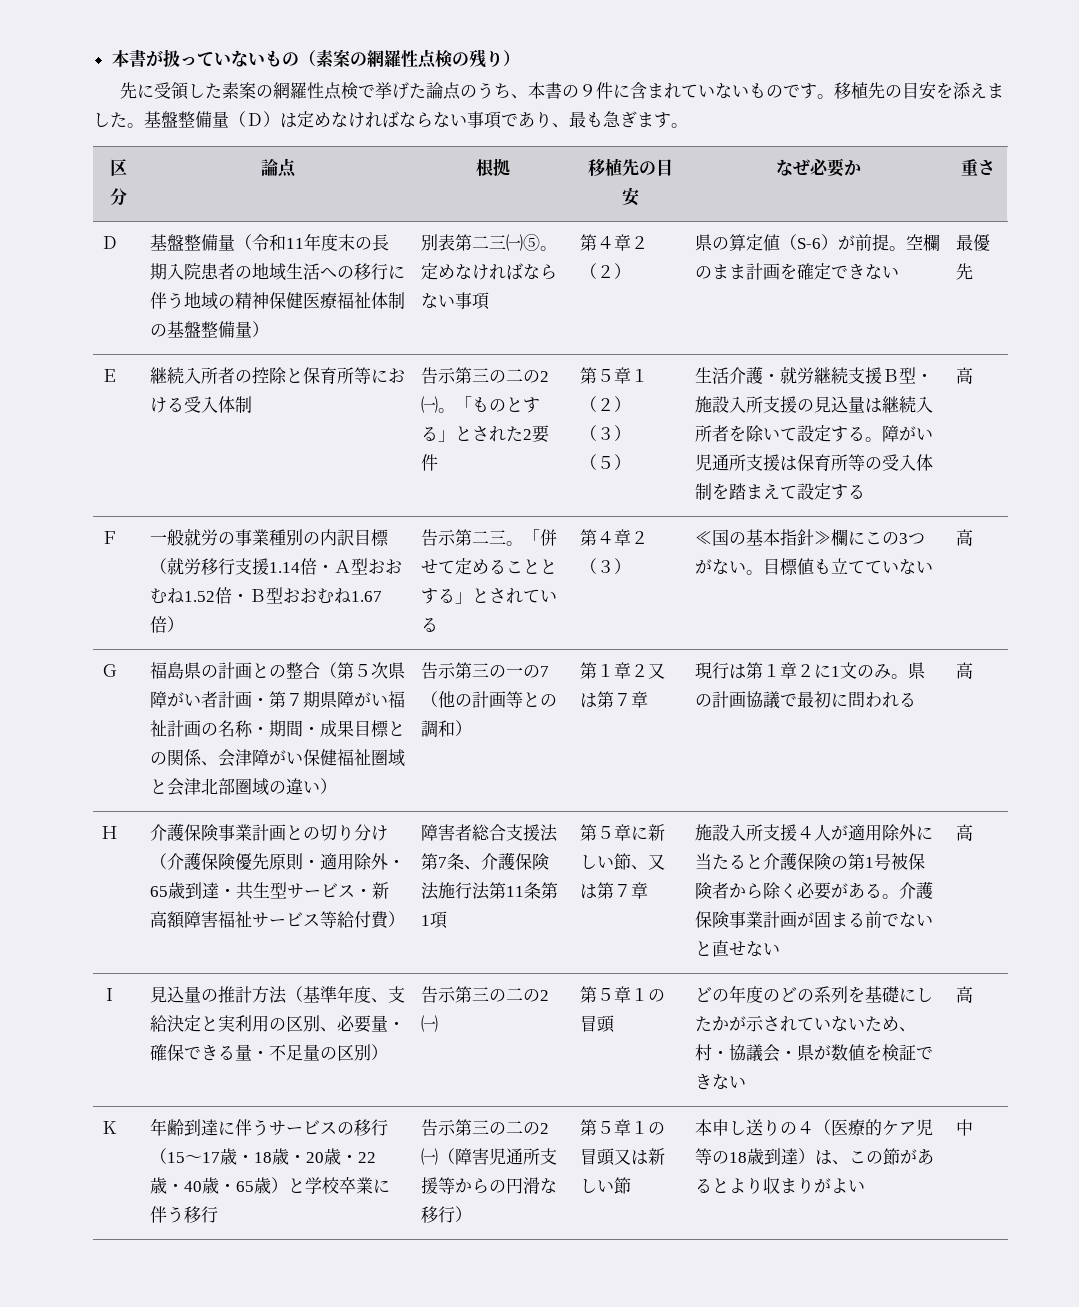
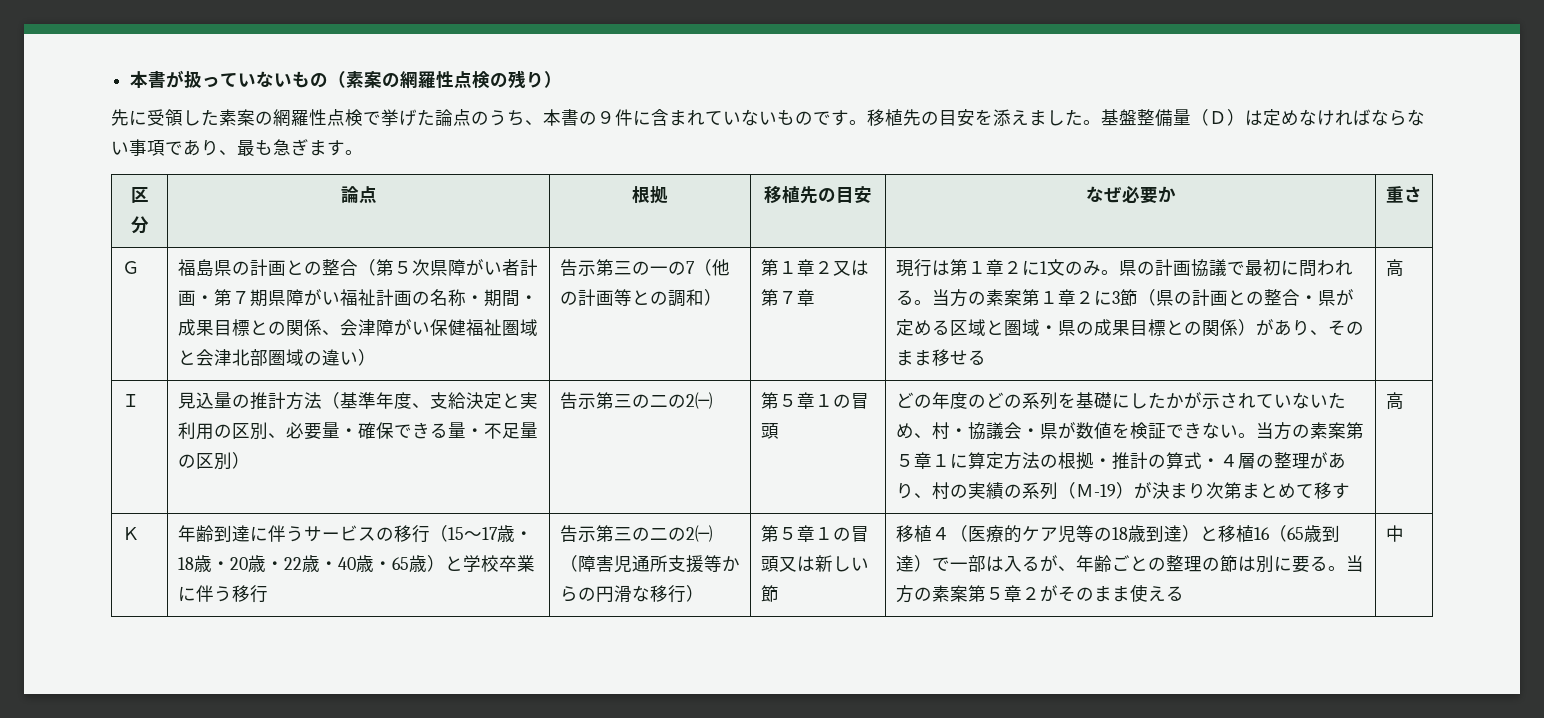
- Ｄ | 基盤整備量（令和11年度末の長期入院患者の地域生活への移行に伴う地域の精神保健医療福祉体制の基盤整備量） | 別表第二三㈠⑤。定めなければならない事項 | 第４章２（２） | 県の算定値（S-6）が前提。空欄のまま計画を確定できない | 最優先
- Ｅ | 継続入所者の控除と保育所等における受入体制 | 告示第三の二の2㈠。「ものとする」とされた2要件 | 第５章１（２）（３）（５） | 生活介護・就労継続支援Ｂ型・施設入所支援の見込量は継続入所者を除いて設定する。障がい児通所支援は保育所等の受入体制を踏まえて設定する | 高
- Ｆ | 一般就労の事業種別の内訳目標（就労移行支援1.14倍・Ａ型おおむね1.52倍・Ｂ型おおむね1.67倍） | 告示第二三。「併せて定めることとする」とされている | 第４章２（３） | ≪国の基本指針≫欄にこの3つがない。目標値も立てていない | 高
- 県の計画協議で最初に問われる | 高
- Ｈ | 介護保険事業計画との切り分け（介護保険優先原則・適用除外・65歳到達・共生型サービス・新高額障害福祉サービス等給付費） | 障害者総合支援法第7条、介護保険法施行法第11条第1項 | 第５章に新しい節、又は第７章 | 施設入所支援４人が適用除外に当たると介護保険の第1号被保険者から除く必要がある。介護保険事業計画が固まる前でないと直せない
+ 県の計画協議で最初に問われる。当方の素案第１章２に3節（県の計画との整合・県が定める区域と圏域・県の成果目標との関係）があり、そのまま移せる
- どの年度のどの系列を基礎にしたかが示されていないため、村・協議会・県が数値を検証できない
+ どの年度のどの系列を基礎にしたかが示されていないため、村・協議会・県が数値を検証できない。当方の素案第５章１に算定方法の根拠・推計の算式・４層の整理があり、村の実績の系列（Ｍ-19）が決まり次第まとめて移す
- 本申し送りの４（医療的ケア児等の18歳到達）は、この節があるとより収まりがよい
+ 移植４（医療的ケア児等の18歳到達）と移植16（65歳到達）で一部は入るが、年齢ごとの整理の節は別に要る。当方の素案第５章２がそのまま使える

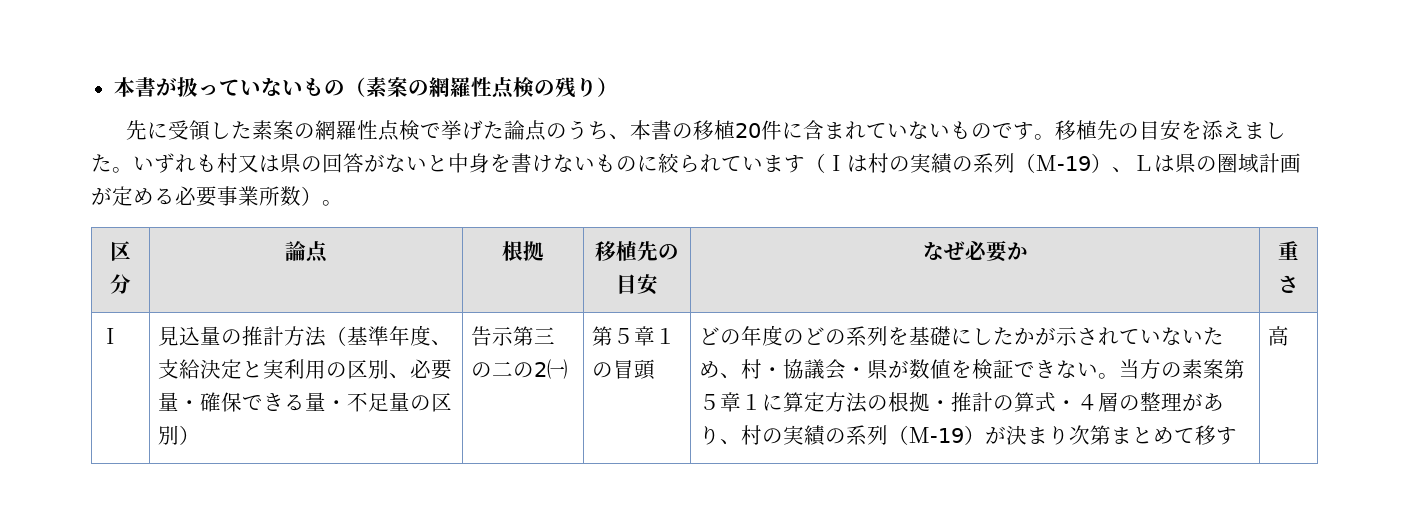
- 先に受領した素案の網羅性点検で挙げた論点のうち、本書の９件に含まれていないものです。
+ 先に受領した素案の網羅性点検で挙げた論点のうち、本書の移植20件に含まれていないものです。
- 基盤整備量（Ｄ）は定めなければならない事項であり、最も急ぎます。
+ いずれも村又は県の回答がないと中身を書けないものに絞られています（Ｉは村の実績の系列（Ｍ-19）、Ｌは県の圏域計画が定める必要事業所数）。
- Ｇ | 福島県の計画との整合（第５次県障がい者計画・第７期県障がい福祉計画の名称・期間・成果目標との関係、会津障がい保健福祉圏域と会津北部圏域の違い） | 告示第三の一の7（他の計画等との調和） | 第１章２又は第７章 | 現行は第１章２に1文のみ。県の計画協議で最初に問われる。当方の素案第１章２に3節（県の計画との整合・県が定める区域と圏域・県の成果目標との関係）があり、そのまま移せる | 高
- Ｋ | 年齢到達に伴うサービスの移行（15～17歳・18歳・20歳・22歳・40歳・65歳）と学校卒業に伴う移行 | 告示第三の二の2㈠（障害児通所支援等からの円滑な移行） | 第５章１の冒頭又は新しい節 | 移植４（医療的ケア児等の18歳到達）と移植16（65歳到達）で一部は入るが、年齢ごとの整理の節は別に要る。当方の素案第５章２がそのまま使える | 中

